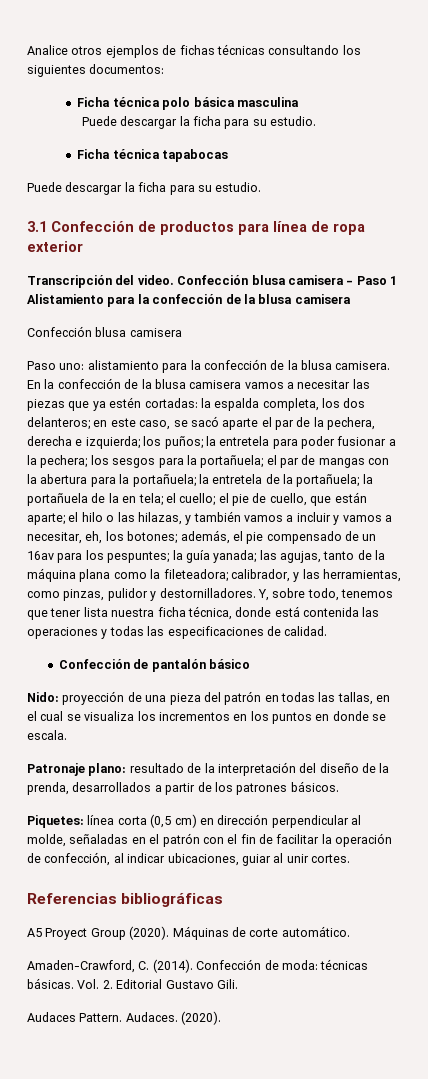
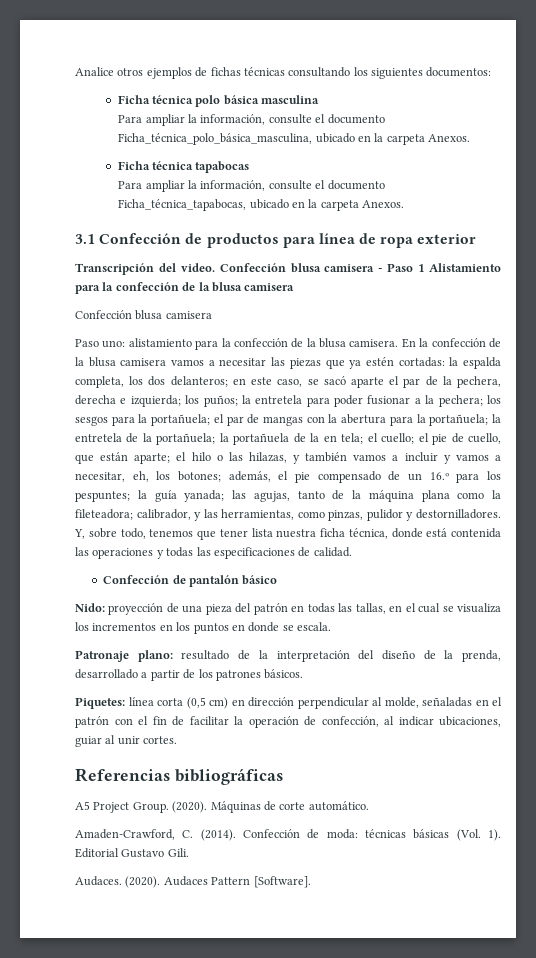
  Ficha técnica polo básica masculina
- Puede descargar la ficha para su estudio.
+ Para ampliar la información, consulte el documento Ficha_técnica_polo_básica_masculina, ubicado en la carpeta Anexos.
  Ficha técnica tapabocas
- Puede descargar la ficha para su estudio.
+ Para ampliar la información, consulte el documento Ficha_técnica_tapabocas, ubicado en la carpeta Anexos.
- además, el pie compensado de un 16av para los pespuntes;
+ además, el pie compensado de un 16.º para los pespuntes;
- Patronaje plano: resultado de la interpretación del diseño de la prenda, desarrollados a partir de los patrones básicos.
+ Patronaje plano: resultado de la interpretación del diseño de la prenda, desarrollado a partir de los patrones básicos.
- A5 Proyect Group (2020).
+ A5 Project Group. (2020).
- Confección de moda: técnicas básicas. Vol. 2. Editorial Gustavo Gili.
+ Confección de moda: técnicas básicas (Vol. 1). Editorial Gustavo Gili.
- Audaces Pattern. Audaces. (2020).
+ Audaces. (2020). Audaces Pattern [Software].

